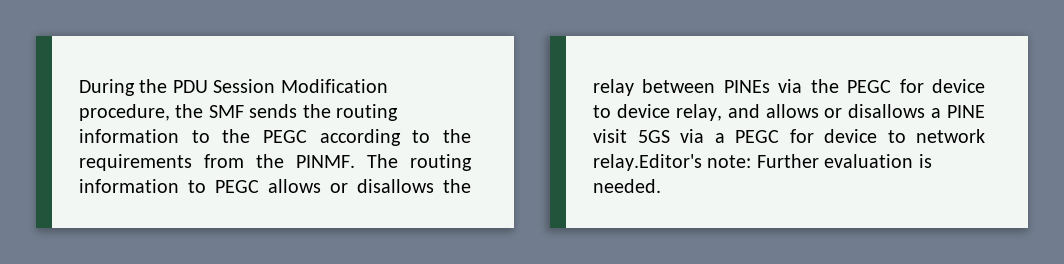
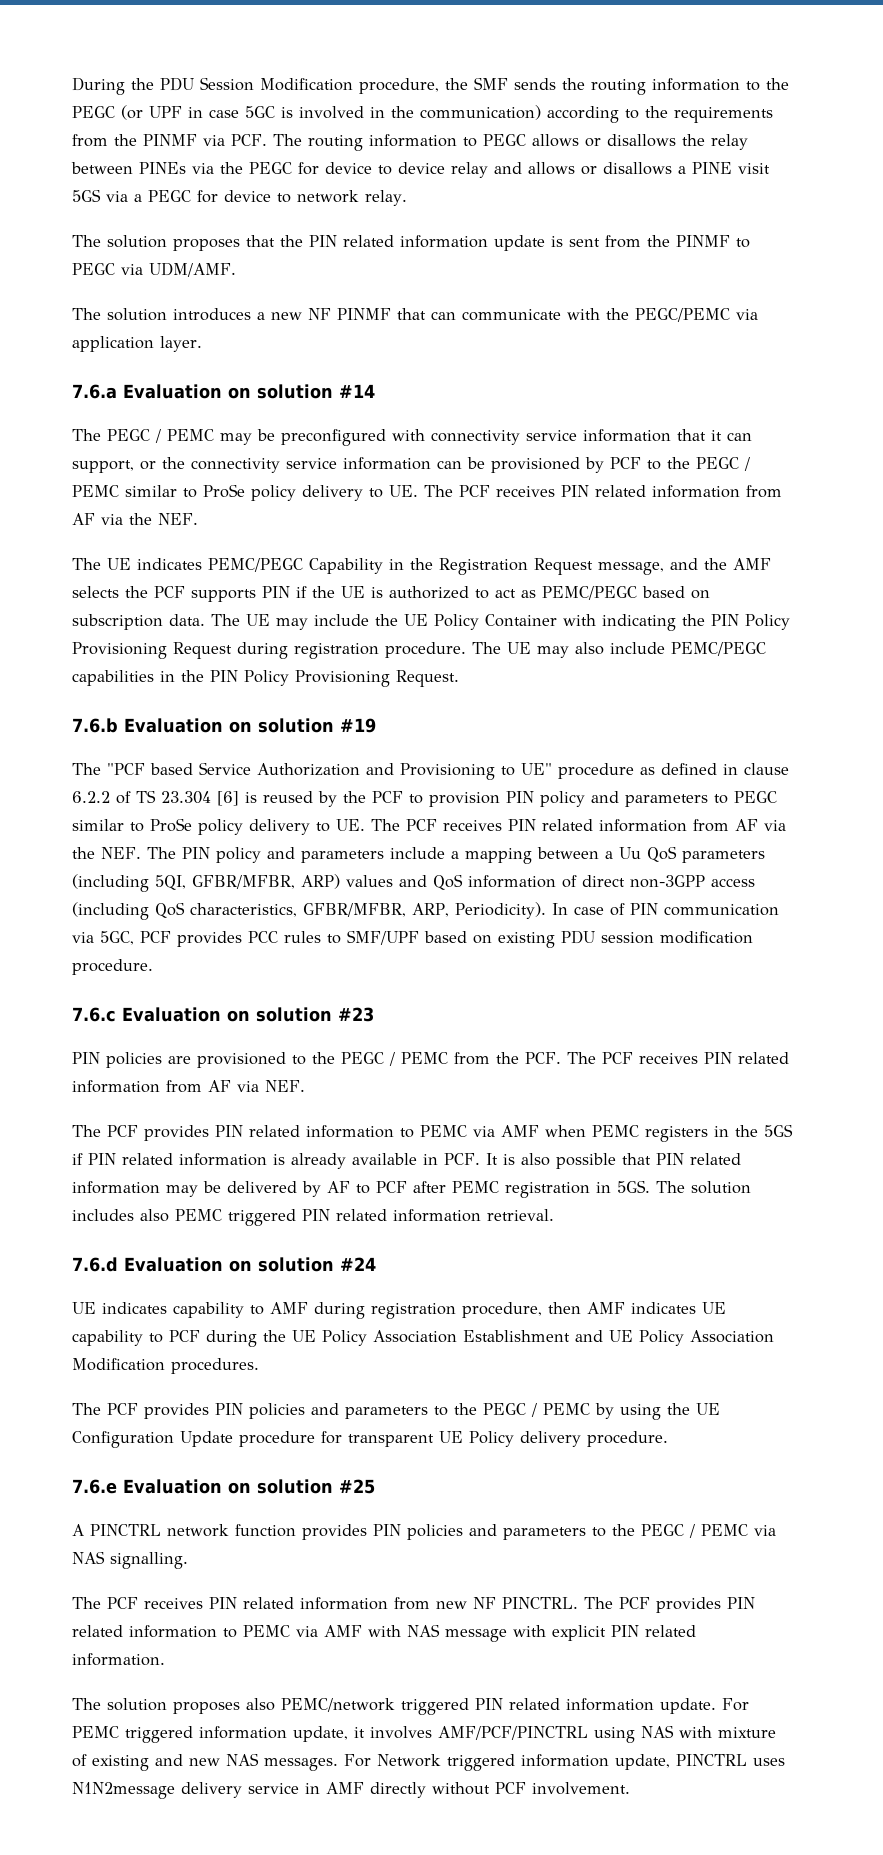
- During the PDU Session Modification procedure, the SMF sends the routing information to the PEGC according to the requirements from the PINMF. The routing information to PEGC allows or disallows the relay between PINEs via the PEGC for device to device relay, and allows or disallows a PINE visit 5GS via a PEGC for device to network relay.Editor's note: Further evaluation is needed.
+ During the PDU Session Modification procedure, the SMF sends the routing information to the PEGC (or UPF in case 5GC is involved in the communication) according to the requirements from the PINMF via PCF. The routing information to PEGC allows or disallows the relay between PINEs via the PEGC for device to device relay and allows or disallows a PINE visit 5GS via a PEGC for device to network relay.
+ The solution proposes that the PIN related information update is sent from the PINMF to PEGC via UDM/AMF.
+ The solution introduces a new NF PINMF that can communicate with the PEGC/PEMC via application layer.
+ 7.6.a Evaluation on solution #14
+ The PEGC / PEMC may be preconfigured with connectivity service information that it can support, or the connectivity service information can be provisioned by PCF to the PEGC / PEMC similar to ProSe policy delivery to UE. The PCF receives PIN related information from AF via the NEF.
+ The UE indicates PEMC/PEGC Capability in the Registration Request message, and the AMF selects the PCF supports PIN if the UE is authorized to act as PEMC/PEGC based on subscription data. The UE may include the UE Policy Container with indicating the PIN Policy Provisioning Request during registration procedure. The UE may also include PEMC/PEGC capabilities in the PIN Policy Provisioning Request.
+ 7.6.b Evaluation on solution #19
+ The "PCF based Service Authorization and Provisioning to UE" procedure as defined in clause 6.2.2 of TS 23.304 [6] is reused by the PCF to provision PIN policy and parameters to PEGC similar to ProSe policy delivery to UE. The PCF receives PIN related information from AF via the NEF. The PIN policy and parameters include a mapping between a Uu QoS parameters (including 5QI, GFBR/MFBR, ARP) values and QoS information of direct non-3GPP access (including QoS characteristics, GFBR/MFBR, ARP, Periodicity). In case of PIN communication via 5GC, PCF provides PCC rules to SMF/UPF based on existing PDU session modification procedure.
+ 7.6.c Evaluation on solution #23
+ PIN policies are provisioned to the PEGC / PEMC from the PCF. The PCF receives PIN related information from AF via NEF.
+ The PCF provides PIN related information to PEMC via AMF when PEMC registers in the 5GS if PIN related information is already available in PCF. It is also possible that PIN related information may be delivered by AF to PCF after PEMC registration in 5GS. The solution includes also PEMC triggered PIN related information retrieval.
+ 7.6.d Evaluation on solution #24
+ UE indicates capability to AMF during registration procedure, then AMF indicates UE capability to PCF during the UE Policy Association Establishment and UE Policy Association Modification procedures.
+ The PCF provides PIN policies and parameters to the PEGC / PEMC by using the UE Configuration Update procedure for transparent UE Policy delivery procedure.
+ 7.6.e Evaluation on solution #25
+ A PINCTRL network function provides PIN policies and parameters to the PEGC / PEMC via NAS signalling.
+ The PCF receives PIN related information from new NF PINCTRL. The PCF provides PIN related information to PEMC via AMF with NAS message with explicit PIN related information.
+ The solution proposes also PEMC/network triggered PIN related information update. For PEMC triggered information update, it involves AMF/PCF/PINCTRL using NAS with mixture of existing and new NAS messages. For Network triggered information update, PINCTRL uses N1N2message delivery service in AMF directly without PCF involvement.

